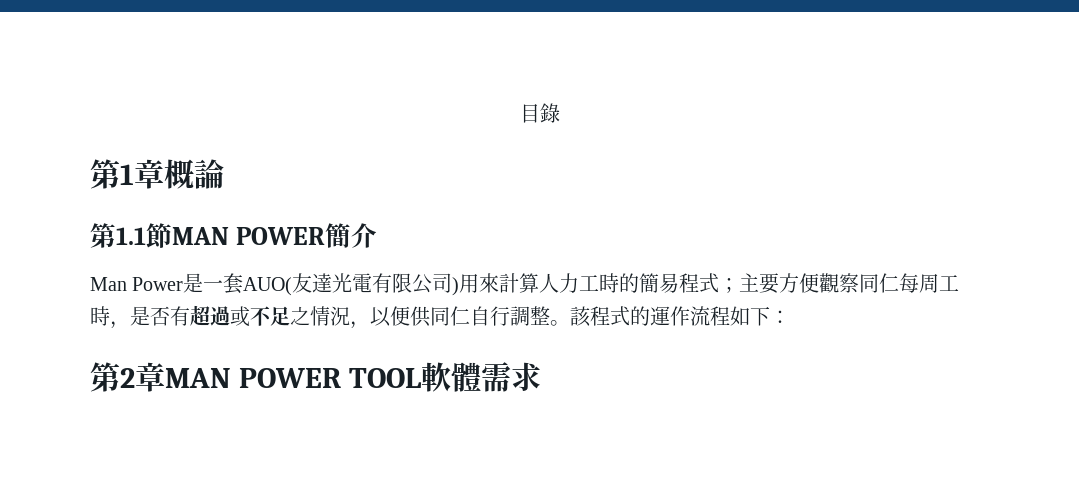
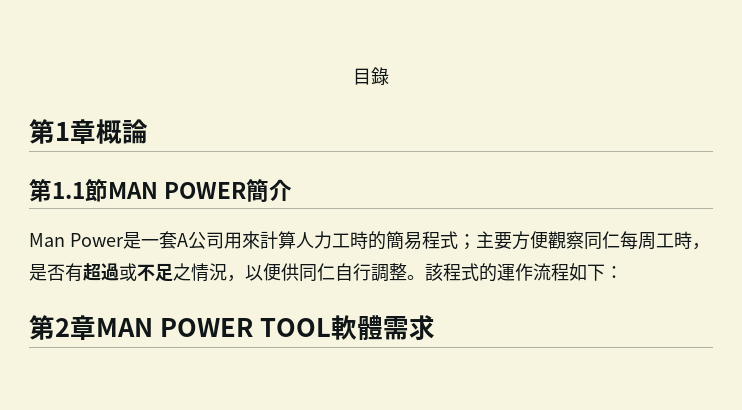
- Man Power是一套AUO(友達光電有限公司)用來計算人力工時的簡易程式；主要方便觀察同仁每周工時，是否有超過或不足之情況，以便供同仁自行調整。
+ Man Power是一套A公司用來計算人力工時的簡易程式；主要方便觀察同仁每周工時，是否有超過或不足之情況，以便供同仁自行調整。

